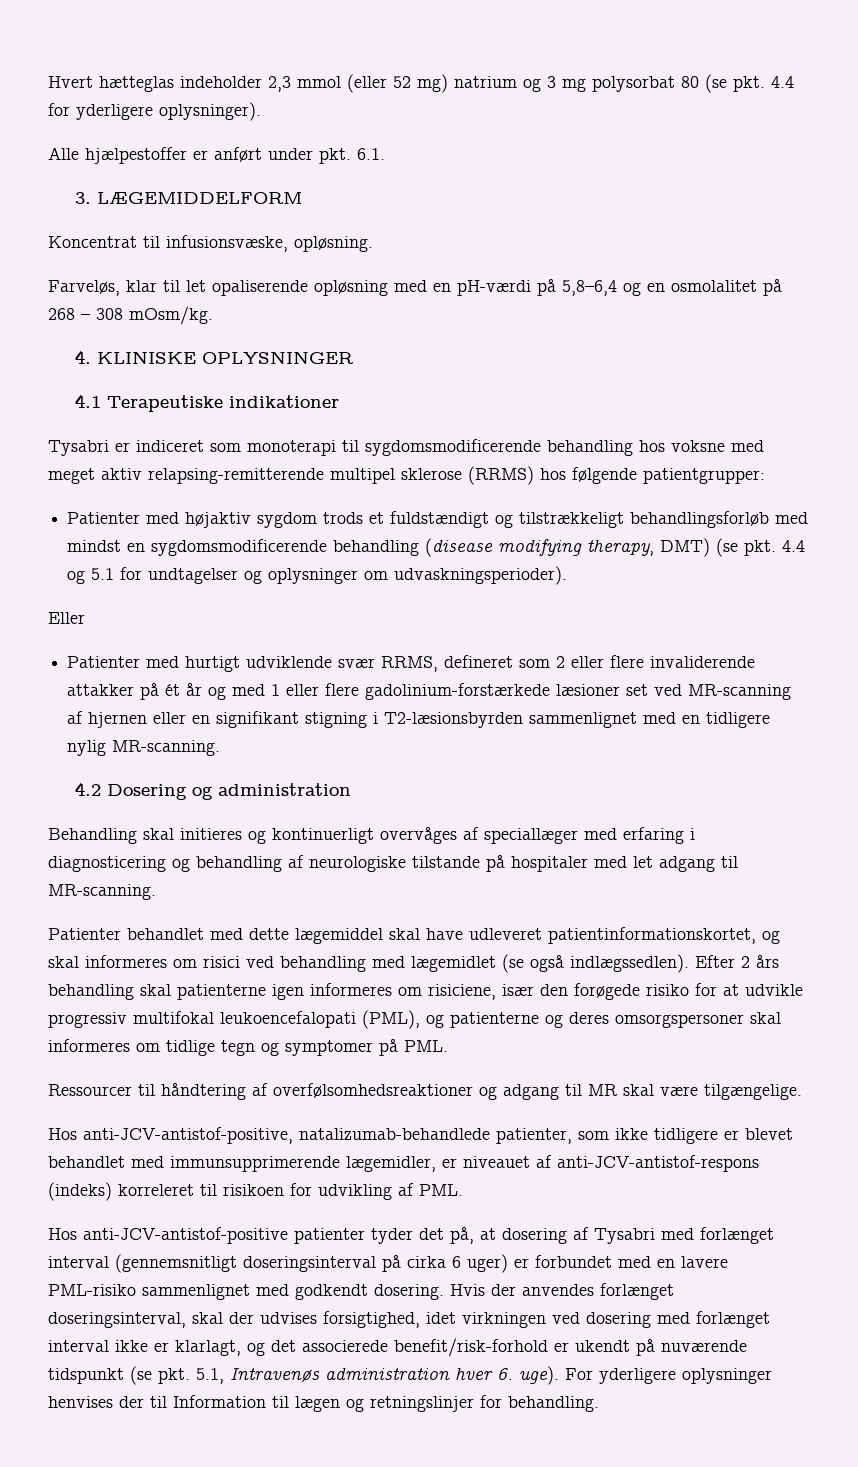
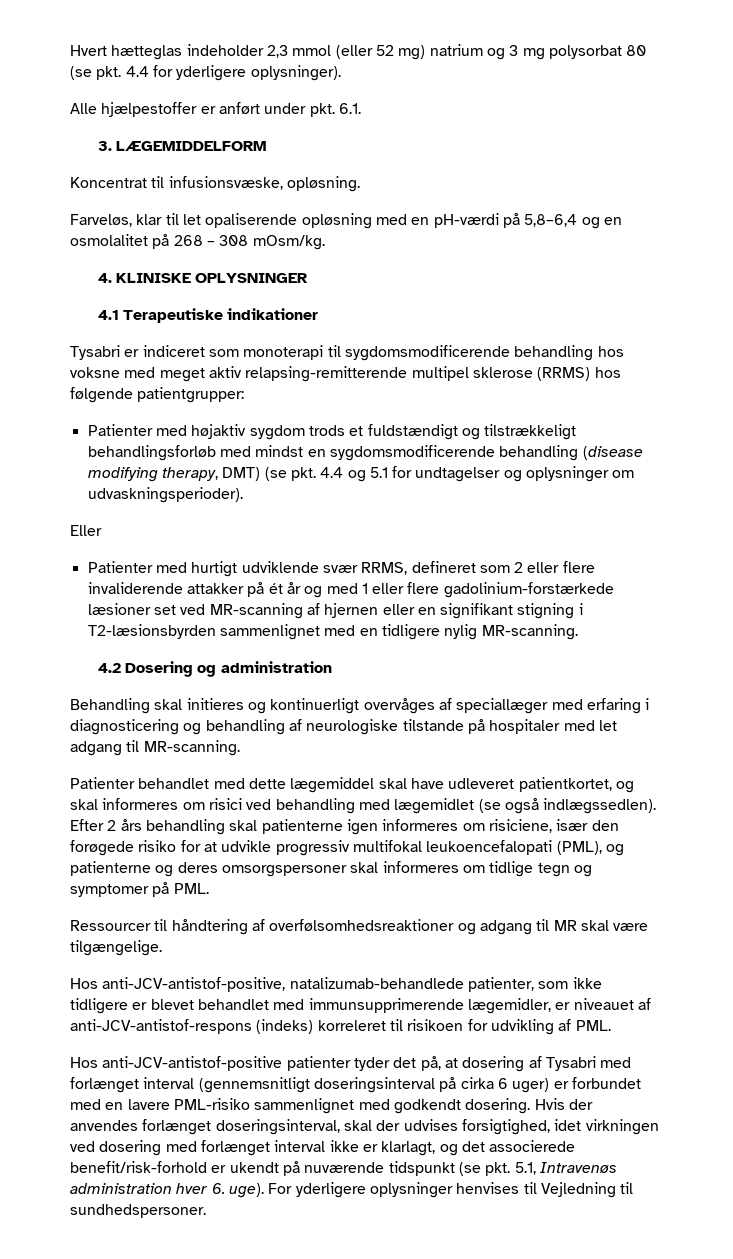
- Patienter behandlet med dette lægemiddel skal have udleveret patientinformationskortet, og skal informeres om risici ved behandling med lægemidlet (se også indlægssedlen).
+ Patienter behandlet med dette lægemiddel skal have udleveret patientkortet, og skal informeres om risici ved behandling med lægemidlet (se også indlægssedlen).
- For yderligere oplysninger henvises der til Information til lægen og retningslinjer for behandling.
+ For yderligere oplysninger henvises til Vejledning til sundhedspersoner.

